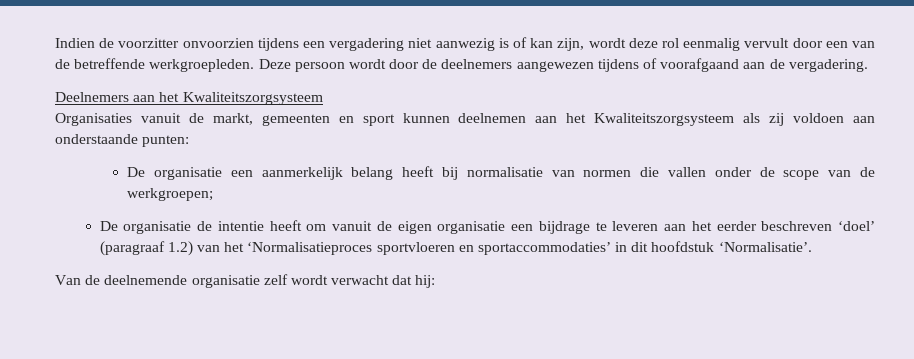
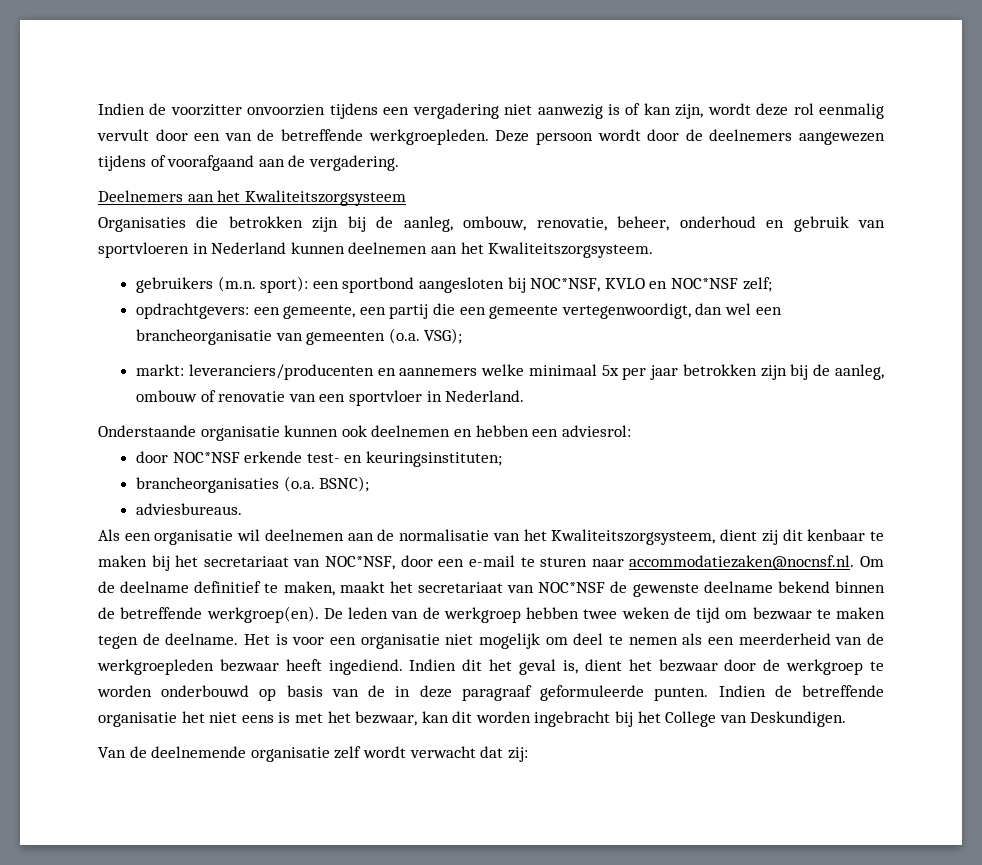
- Organisaties vanuit de markt, gemeenten en sport kunnen deelnemen aan het Kwaliteitszorgsysteem als zij voldoen aan onderstaande punten:
- De organisatie een aanmerkelijk belang heeft bij normalisatie van normen die vallen onder de scope van de werkgroepen;
- De organisatie de intentie heeft om vanuit de eigen organisatie een bijdrage te leveren aan het eerder beschreven ‘doel’ (paragraaf 1.2) van het ‘Normalisatieproces sportvloeren en sportaccommodaties’ in dit hoofdstuk ‘Normalisatie’.
+ Organisaties die betrokken zijn bij de aanleg, ombouw, renovatie, beheer, onderhoud en gebruik van sportvloeren in Nederland kunnen deelnemen aan het Kwaliteitszorgsysteem.
+ gebruikers (m.n. sport): een sportbond aangesloten bij NOC*NSF, KVLO en NOC*NSF zelf;
+ opdrachtgevers: een gemeente, een partij die een gemeente vertegenwoordigt, dan wel een brancheorganisatie van gemeenten (o.a. VSG);
+ markt: leveranciers/producenten en aannemers welke minimaal 5x per jaar betrokken zijn bij de aanleg, ombouw of renovatie van een sportvloer in Nederland.
+ Onderstaande organisatie kunnen ook deelnemen en hebben een adviesrol:
+ door NOC*NSF erkende test- en keuringsinstituten;
+ brancheorganisaties (o.a. BSNC);
+ adviesbureaus.
+ Als een organisatie wil deelnemen aan de normalisatie van het Kwaliteitszorgsysteem, dient zij dit kenbaar te maken bij het secretariaat van NOC*NSF, door een e-mail te sturen naar accommodatiezaken@nocnsf.nl. Om de deelname definitief te maken, maakt het secretariaat van NOC*NSF de gewenste deelname bekend binnen de betreffende werkgroep(en). De leden van de werkgroep hebben twee weken de tijd om bezwaar te maken tegen de deelname. Het is voor een organisatie niet mogelijk om deel te nemen als een meerderheid van de werkgroepleden bezwaar heeft ingediend. Indien dit het geval is, dient het bezwaar door de werkgroep te worden onderbouwd op basis van de in deze paragraaf geformuleerde punten. Indien de betreffende organisatie het niet eens is met het bezwaar, kan dit worden ingebracht bij het College van Deskundigen.
- Van de deelnemende organisatie zelf wordt verwacht dat hij:
+ Van de deelnemende organisatie zelf wordt verwacht dat zij:

